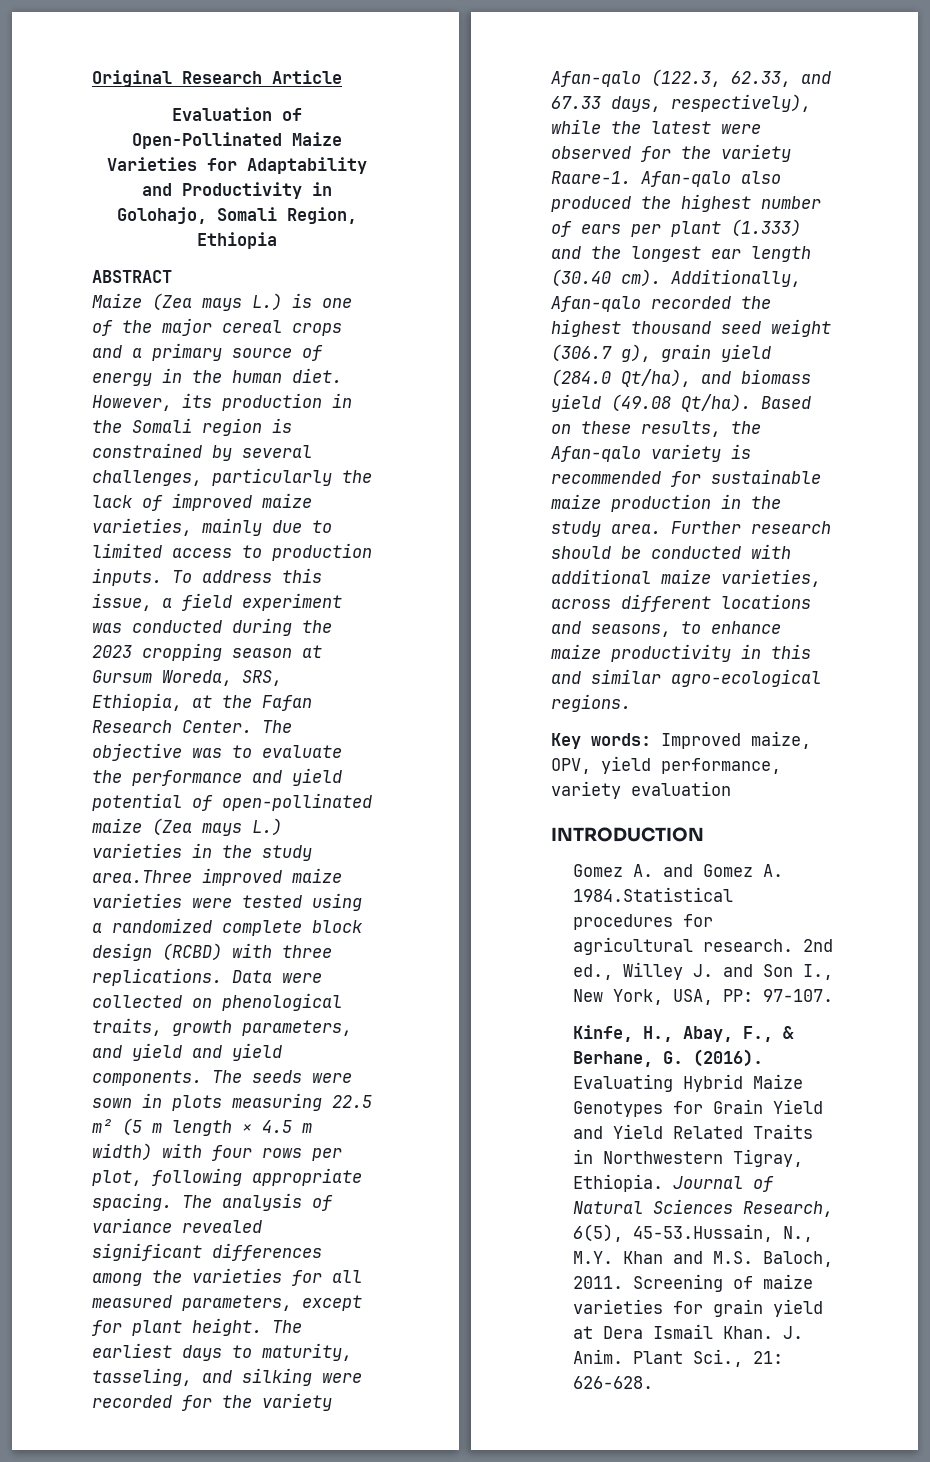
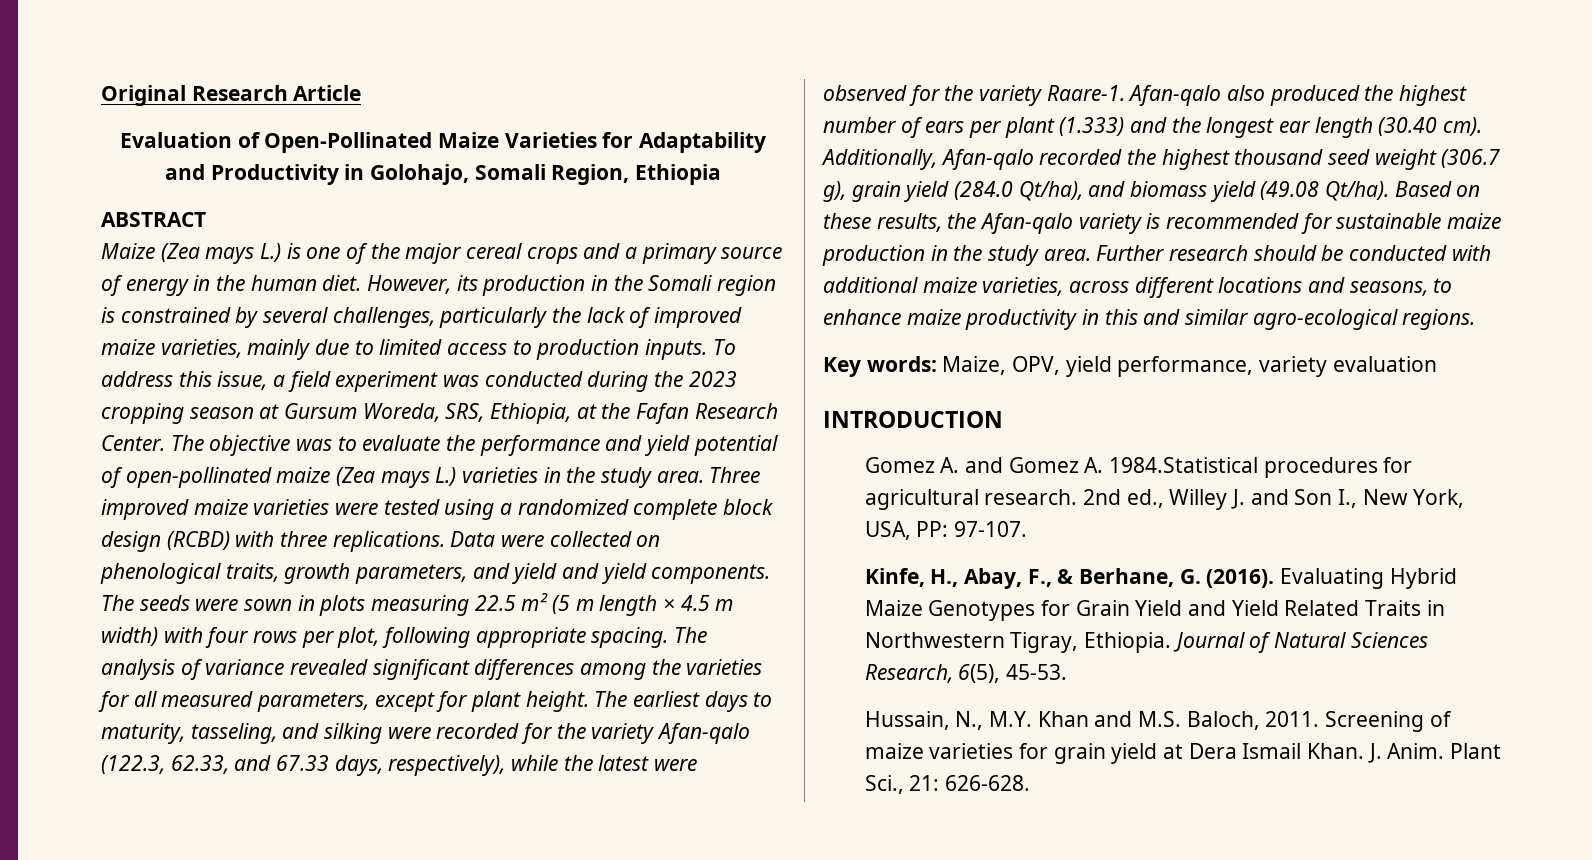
- The objective was to evaluate the performance and yield potential of open-pollinated maize (Zea mays L.) varieties in the study area.Three improved maize varieties were tested using a randomized complete block design (RCBD) with three replications.
+ The objective was to evaluate the performance and yield potential of open-pollinated maize (Zea mays L.) varieties in the study area. Three improved maize varieties were tested using a randomized complete block design (RCBD) with three replications.
- Key words: Improved maize, OPV, yield performance, variety evaluation
+ Key words: Maize, OPV, yield performance, variety evaluation
- Journal of Natural Sciences Research, 6(5), 45-53.Hussain, N., M.Y. Khan and M.S. Baloch, 2011.
+ Journal of Natural Sciences Research, 6(5), 45-53.
+ Hussain, N., M.Y. Khan and M.S. Baloch, 2011.

